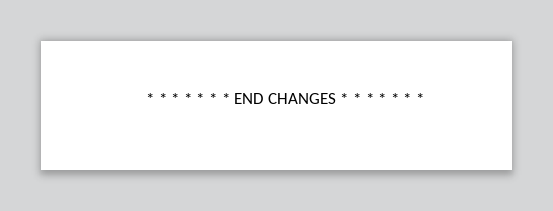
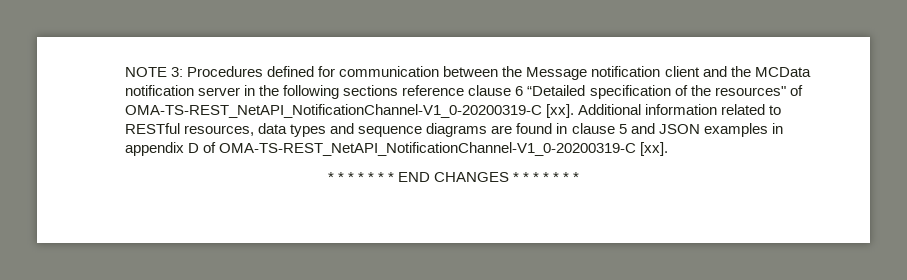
+ NOTE 3: Procedures defined for communication between the Message notification client and the MCData notification server in the following sections reference clause 6 “Detailed specification of the resources" of OMA-TS-REST_NetAPI_NotificationChannel-V1_0-20200319-C [xx]. Additional information related to RESTful resources, data types and sequence diagrams are found in clause 5 and JSON examples in appendix D of OMA-TS-REST_NetAPI_NotificationChannel-V1_0-20200319-C [xx].

